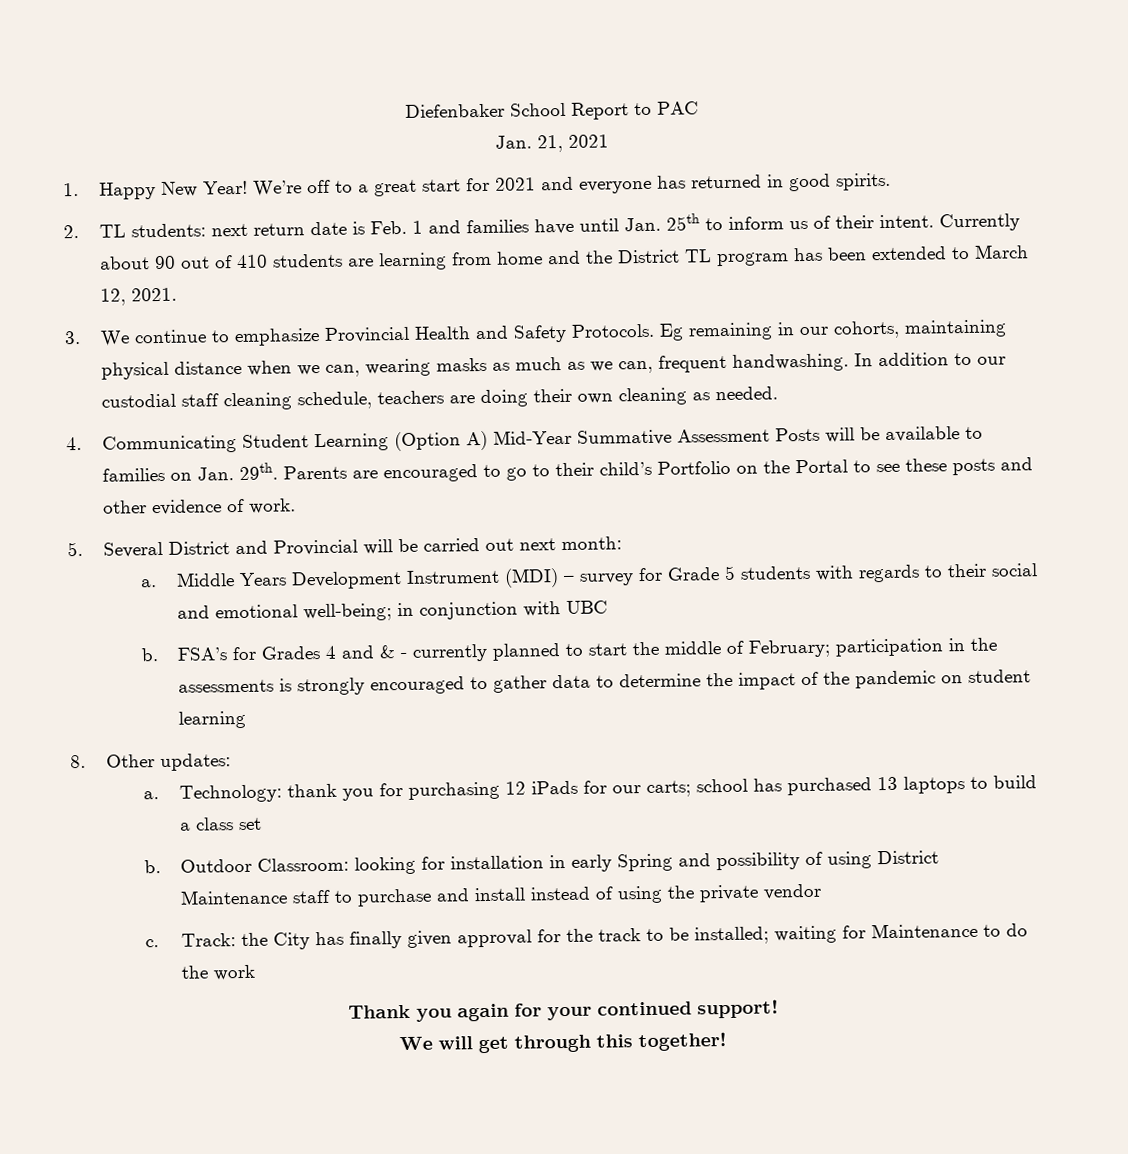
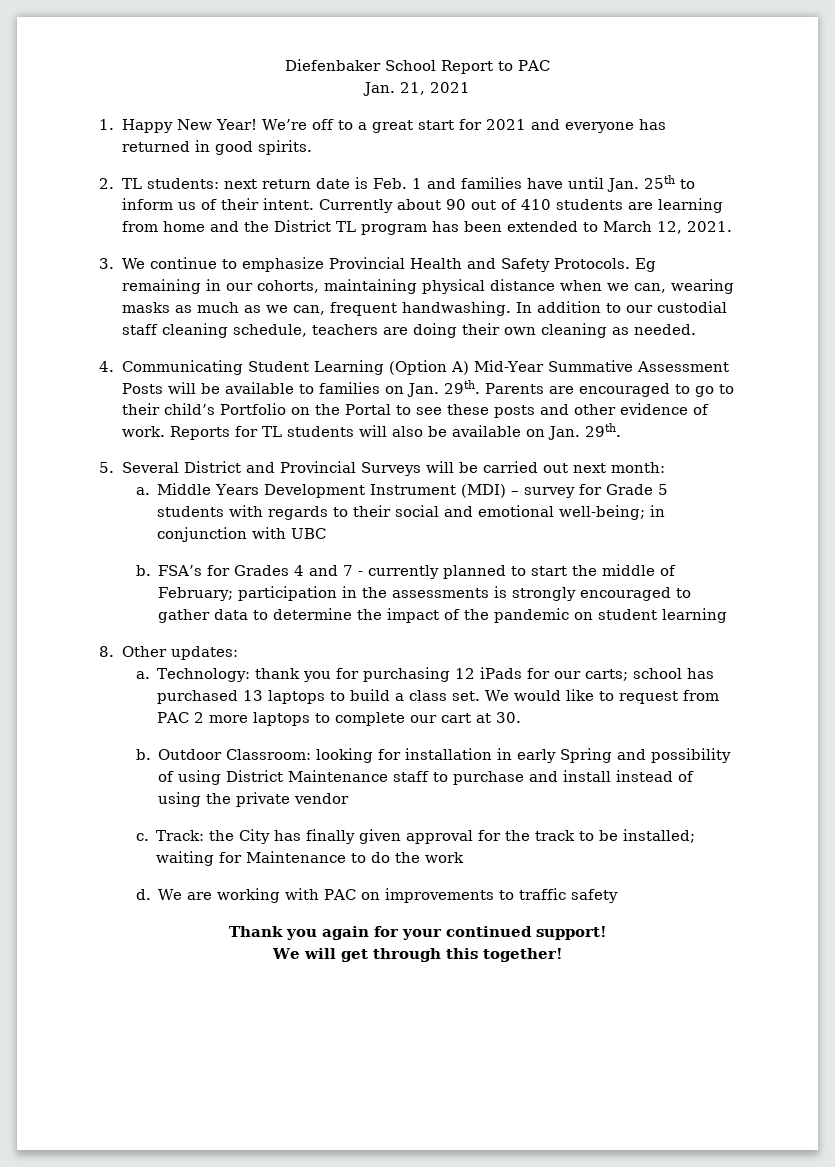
+ Reports for TL students will also be available on Jan. 29th.
- 5. Several District and Provincial will be carried out next month:
+ 5. Several District and Provincial Surveys will be carried out next month:
- FSA’s for Grades 4 and & - currently planned to start the middle of February; participation in the assessments is strongly encouraged to gather data to determine the impact of the pandemic on student learning
+ FSA’s for Grades 4 and 7 - currently planned to start the middle of February; participation in the assessments is strongly encouraged to gather data to determine the impact of the pandemic on student learning
- Technology: thank you for purchasing 12 iPads for our carts; school has purchased 13 laptops to build a class set
+ Technology: thank you for purchasing 12 iPads for our carts; school has purchased 13 laptops to build a class set. We would like to request from PAC 2 more laptops to complete our cart at 30.
+ d. We are working with PAC on improvements to traffic safety

